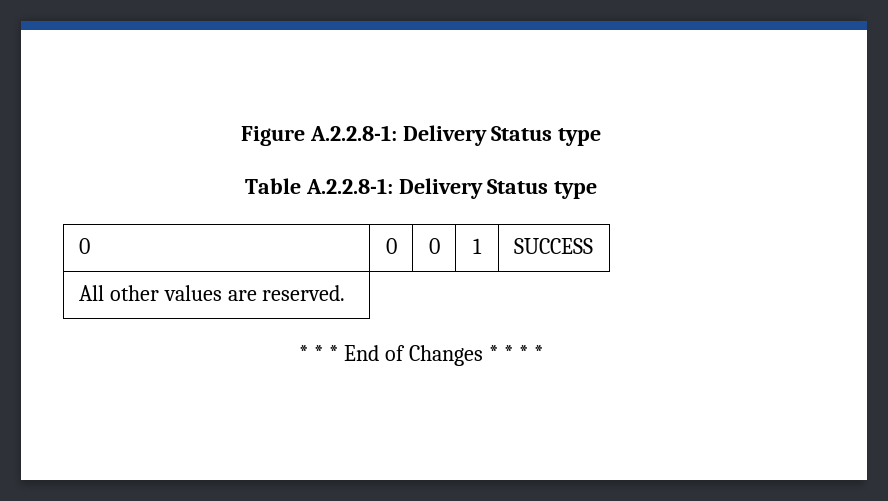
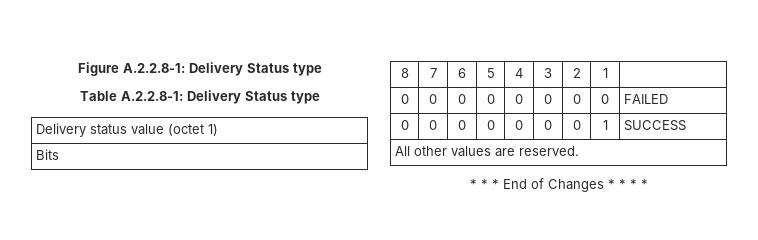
- 0 | 0 | 0 | 1 | SUCCESS
+ Delivery status value (octet 1)
+ Bits
+ 8 | 7 | 6 | 5 | 4 | 3 | 2 | 1 |
+ 0 | 0 | 0 | 0 | 0 | 0 | 0 | 0 | FAILED
+ 0 | 0 | 0 | 0 | 0 | 0 | 0 | 1 | SUCCESS

